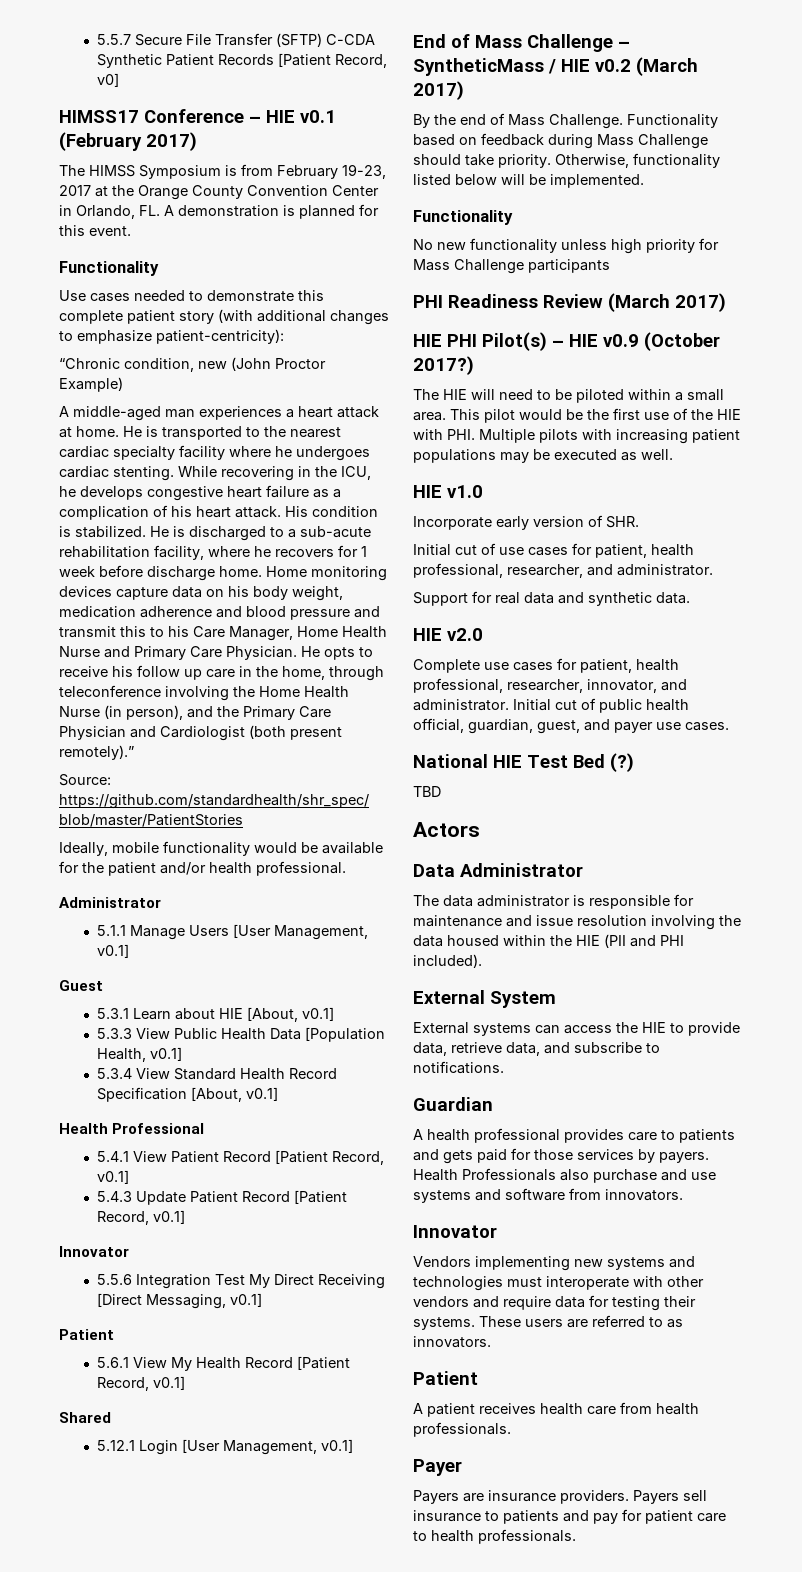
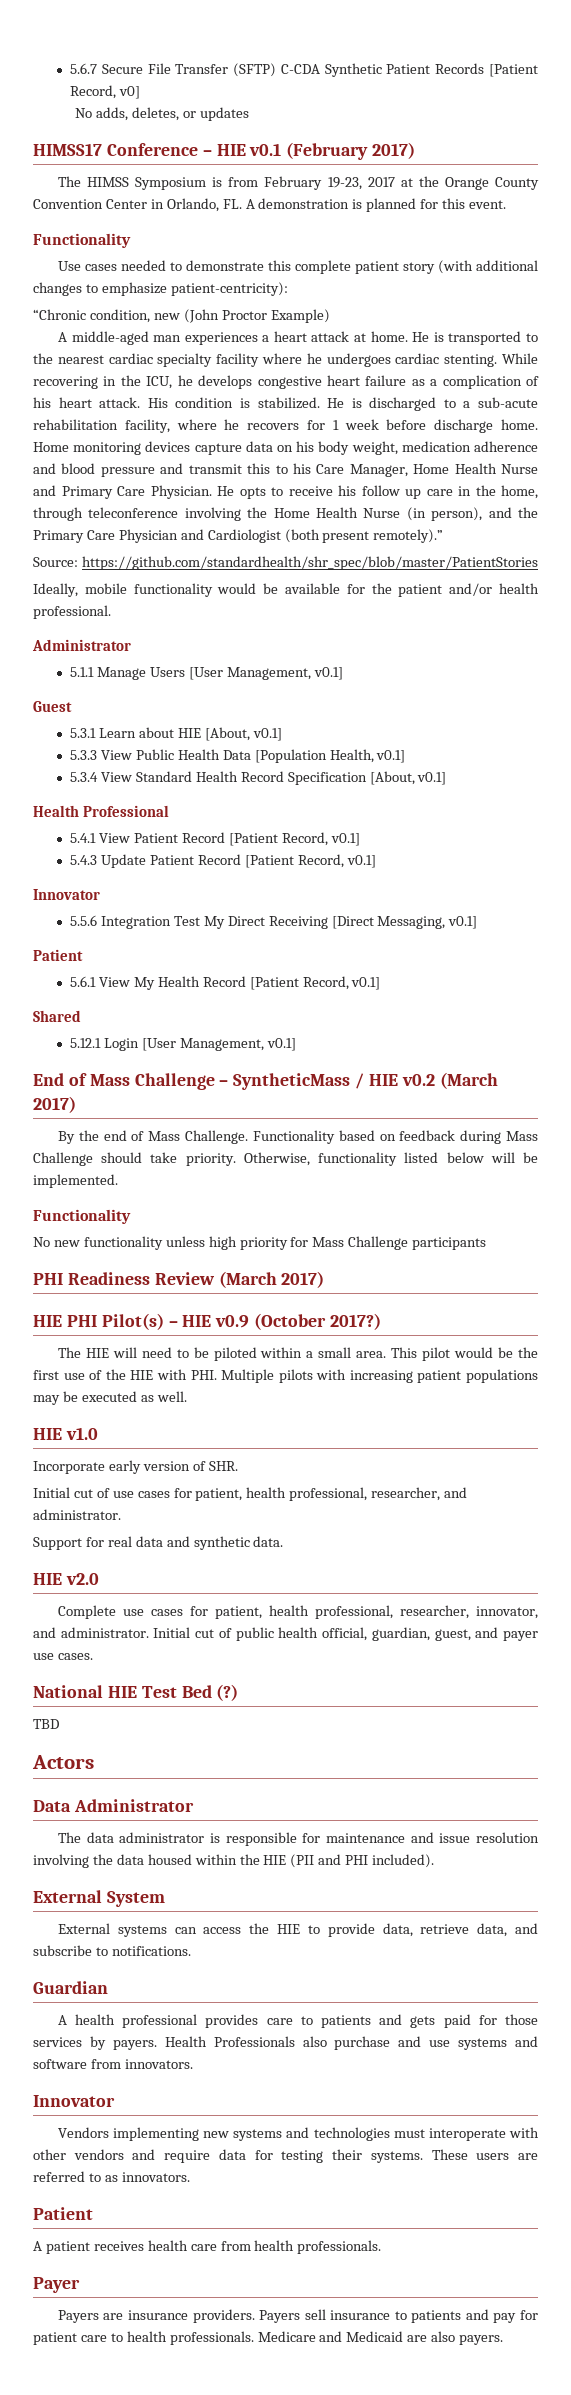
- 5.5.7 Secure File Transfer (SFTP) C-CDA Synthetic Patient Records [Patient Record, v0]
+ 5.6.7 Secure File Transfer (SFTP) C-CDA Synthetic Patient Records [Patient Record, v0]
+ No adds, deletes, or updates
+ Medicare and Medicaid are also payers.

